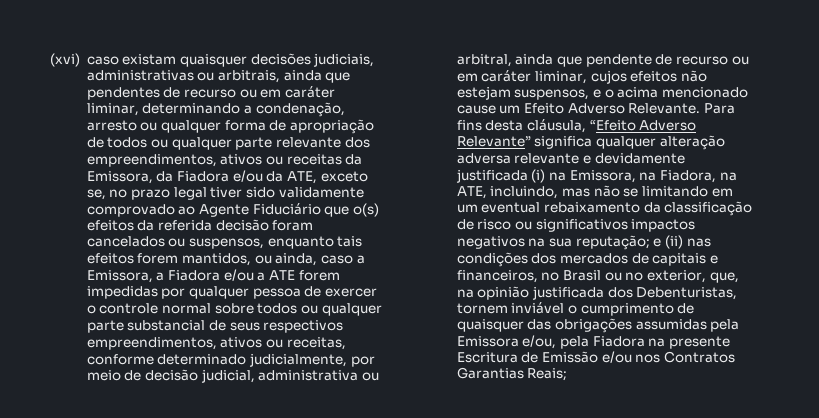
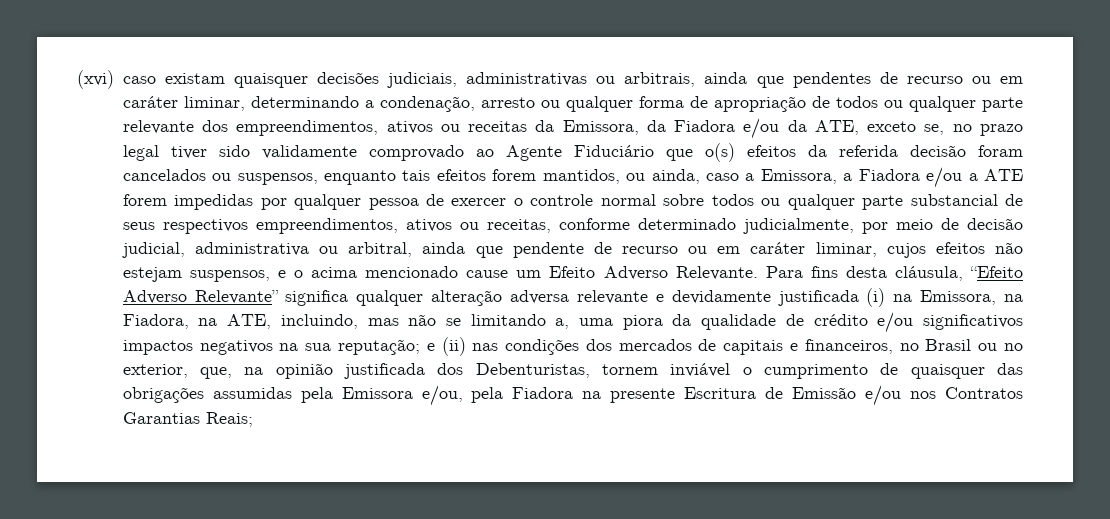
- Para fins desta cláusula, “Efeito Adverso Relevante” significa qualquer alteração adversa relevante e devidamente justificada (i) na Emissora, na Fiadora, na ATE, incluindo, mas não se limitando em um eventual rebaixamento da classificação de risco ou significativos impactos negativos na sua reputação;
+ Para fins desta cláusula, “Efeito Adverso Relevante” significa qualquer alteração adversa relevante e devidamente justificada (i) na Emissora, na Fiadora, na ATE, incluindo, mas não se limitando a, uma piora da qualidade de crédito e/ou significativos impactos negativos na sua reputação;

